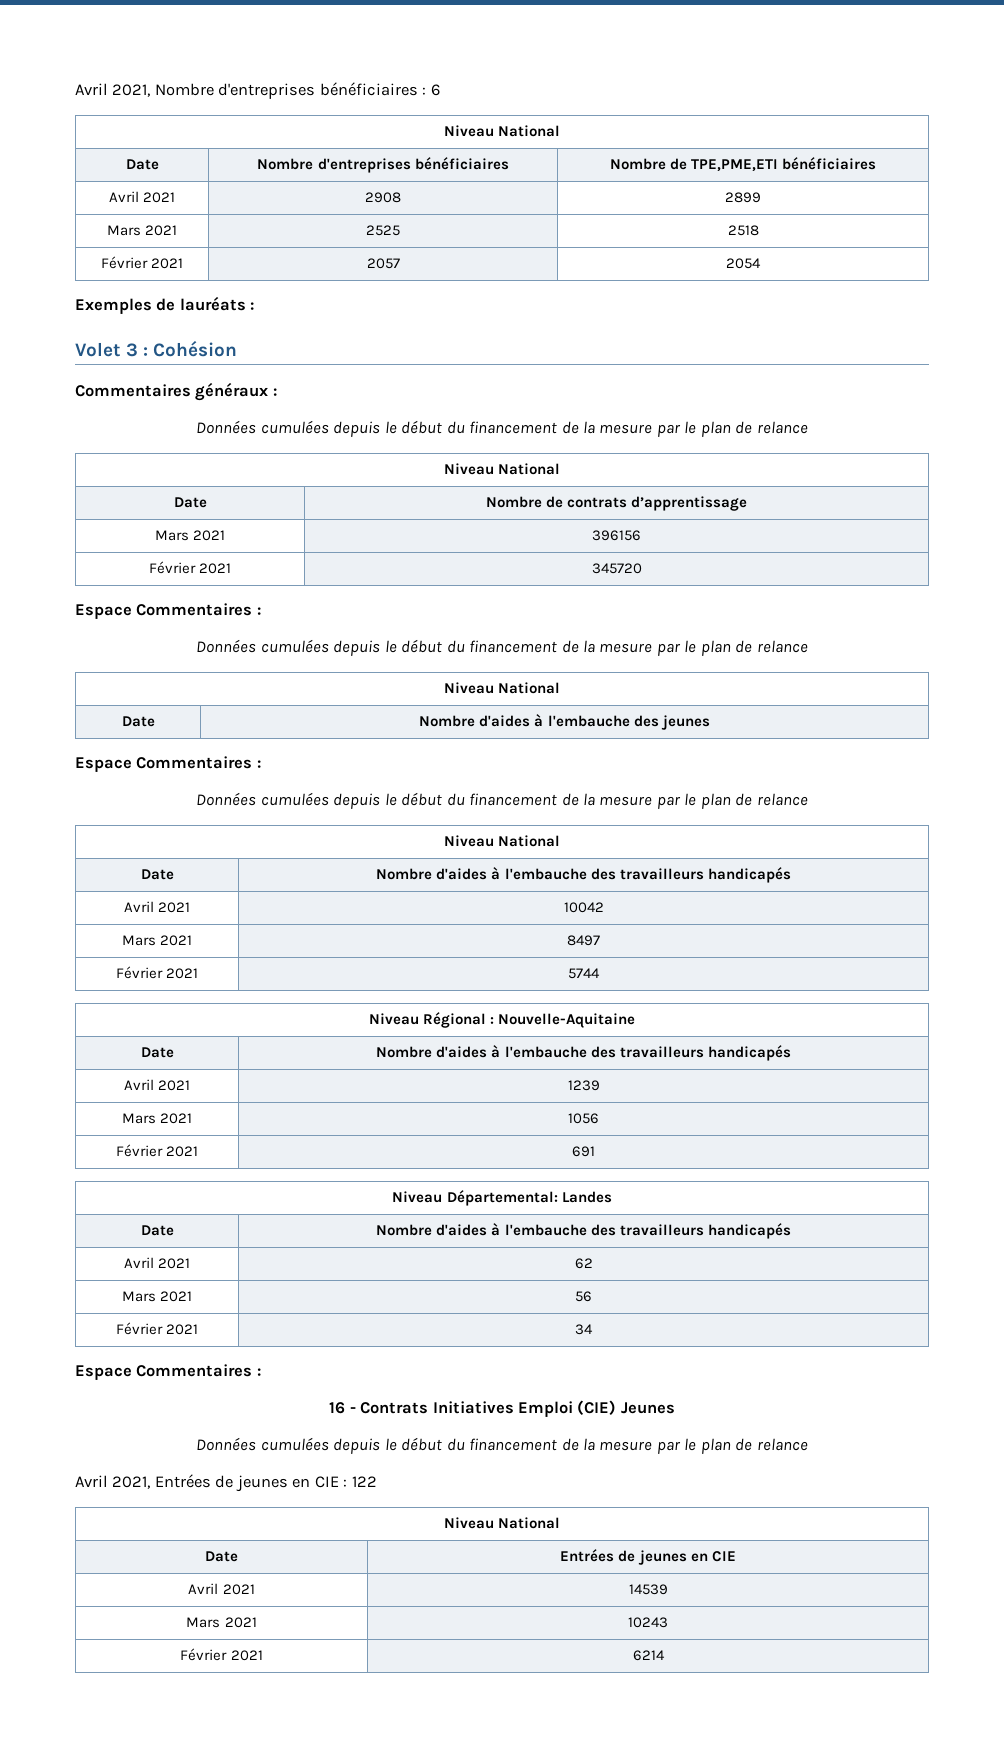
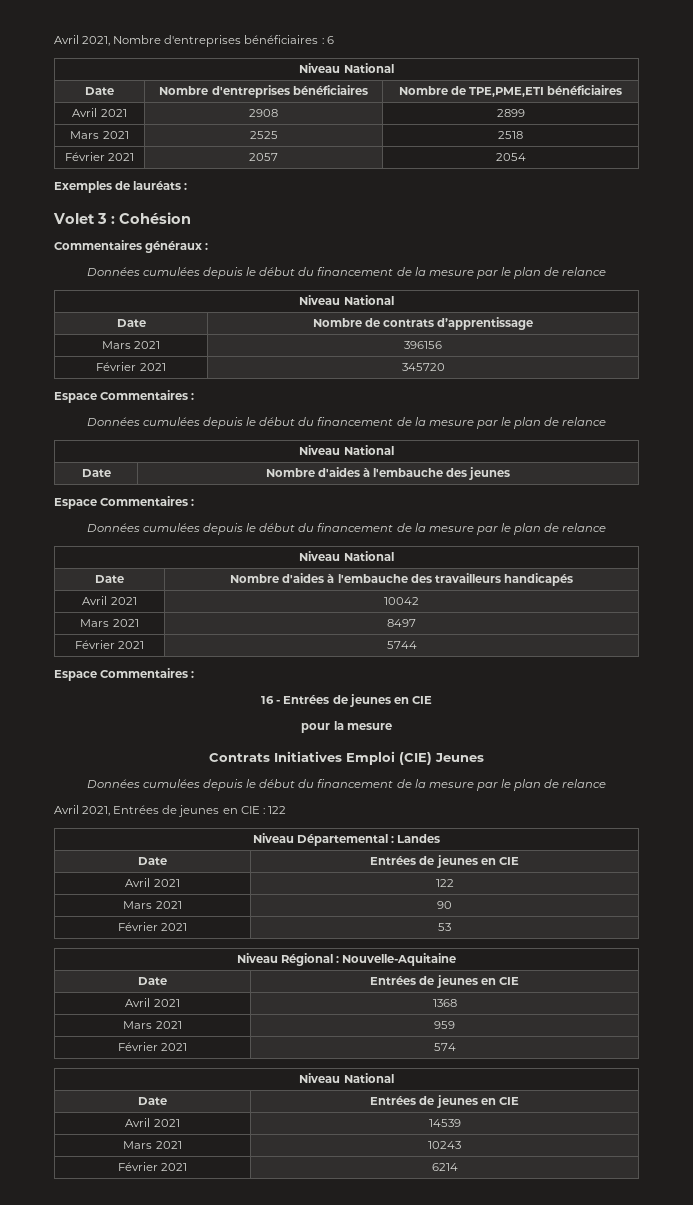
- Niveau Régional : Nouvelle-Aquitaine
- Date | Nombre d'aides à l'embauche des travailleurs handicapés
- Avril 2021 | 1239
- Mars 2021 | 1056
- Février 2021 | 691
- Niveau Départemental: Landes
- Date | Nombre d'aides à l'embauche des travailleurs handicapés
- Avril 2021 | 62
- Mars 2021 | 56
- Février 2021 | 34
- 16 - Contrats Initiatives Emploi (CIE) Jeunes
+ 16 - Entrées de jeunes en CIE
+ pour la mesure
+ Contrats Initiatives Emploi (CIE) Jeunes
+ Niveau Départemental : Landes
+ Date | Entrées de jeunes en CIE
+ Avril 2021 | 122
+ Mars 2021 | 90
+ Février 2021 | 53
+ Niveau Régional : Nouvelle-Aquitaine
+ Date | Entrées de jeunes en CIE
+ Avril 2021 | 1368
+ Mars 2021 | 959
+ Février 2021 | 574

